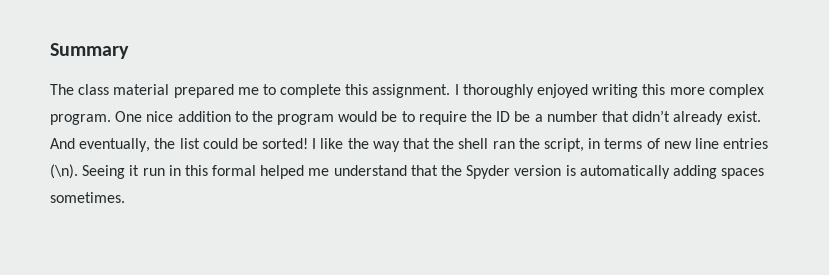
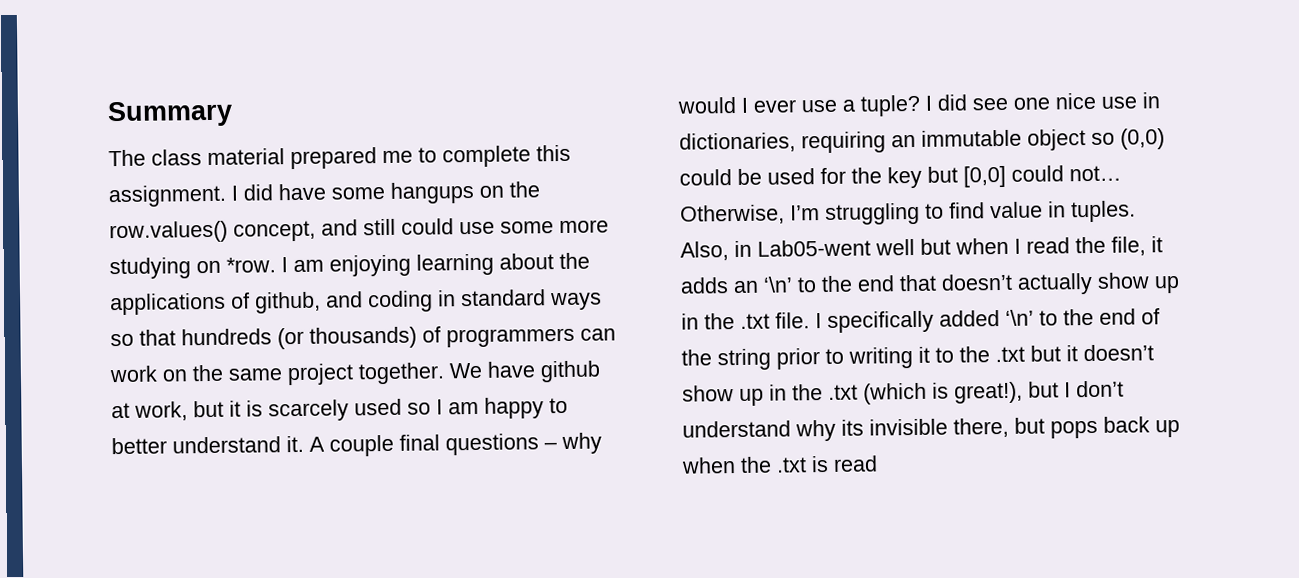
- I thoroughly enjoyed writing this more complex program. One nice addition to the program would be to require the ID be a number that didn’t already exist. And eventually, the list could be sorted! I like the way that the shell ran the script, in terms of new line entries (\n). Seeing it run in this formal helped me understand that the Spyder version is automatically adding spaces sometimes.
+ I did have some hangups on the row.values() concept, and still could use some more studying on *row. I am enjoying learning about the applications of github, and coding in standard ways so that hundreds (or thousands) of programmers can work on the same project together. We have github at work, but it is scarcely used so I am happy to better understand it. A couple final questions – why would I ever use a tuple? I did see one nice use in dictionaries, requiring an immutable object so (0,0) could be used for the key but [0,0] could not… Otherwise, I’m struggling to find value in tuples. Also, in Lab05-went well but when I read the file, it adds an ‘\n’ to the end that doesn’t actually show up in the .txt file. I specifically added ‘\n’ to the end of the string prior to writing it to the .txt but it doesn’t show up in the .txt (which is great!), but I don’t understand why its invisible there, but pops back up when the .txt is read

